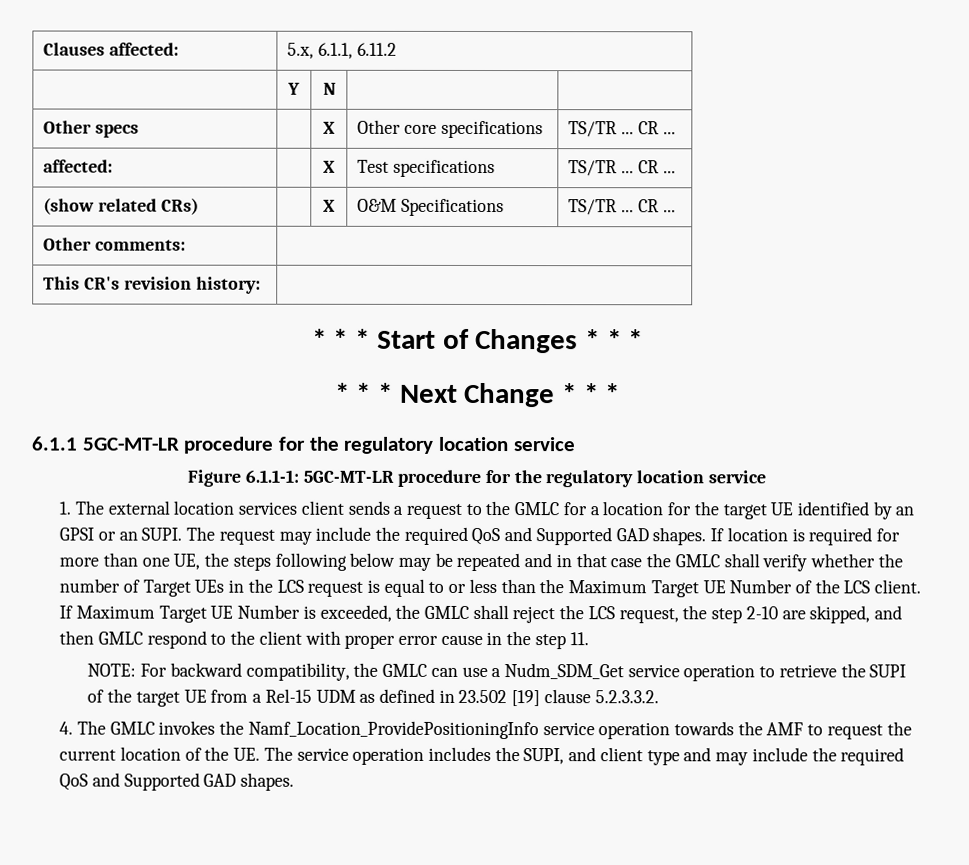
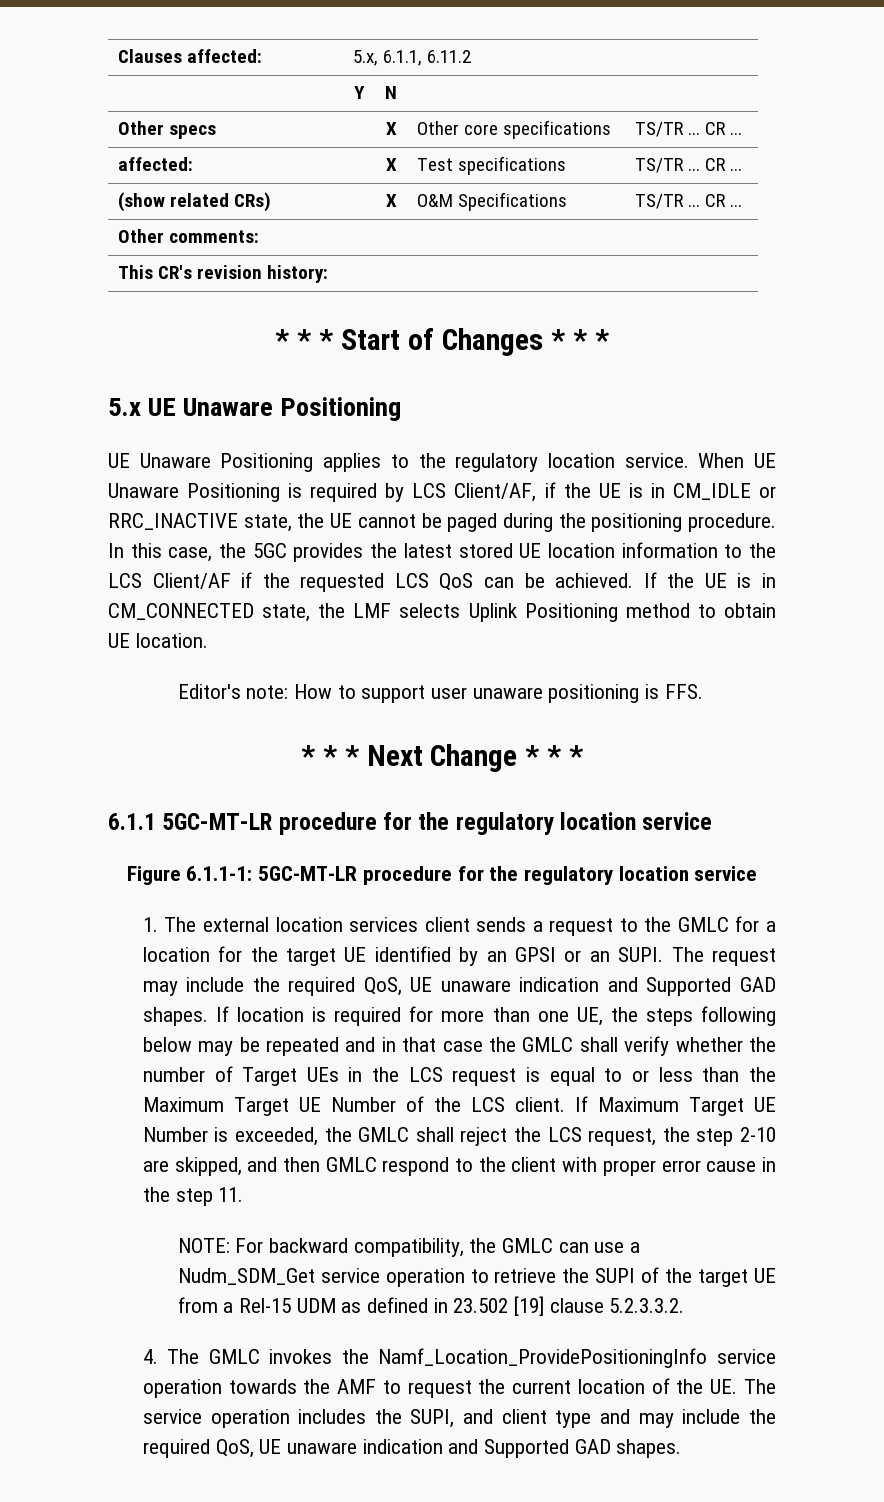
+ 5.x UE Unaware Positioning
+ UE Unaware Positioning applies to the regulatory location service. When UE Unaware Positioning is required by LCS Client/AF, if the UE is in CM_IDLE or RRC_INACTIVE state, the UE cannot be paged during the positioning procedure. In this case, the 5GC provides the latest stored UE location information to the LCS Client/AF if the requested LCS QoS can be achieved. If the UE is in CM_CONNECTED state, the LMF selects Uplink Positioning method to obtain UE location.
+ Editor's note: How to support user unaware positioning is FFS.
- The request may include the required QoS and Supported GAD shapes.
+ The request may include the required QoS, UE unaware indication and Supported GAD shapes.
- 4. The GMLC invokes the Namf_Location_ProvidePositioningInfo service operation towards the AMF to request the current location of the UE. The service operation includes the SUPI, and client type and may include the required QoS and Supported GAD shapes.
+ 4. The GMLC invokes the Namf_Location_ProvidePositioningInfo service operation towards the AMF to request the current location of the UE. The service operation includes the SUPI, and client type and may include the required QoS, UE unaware indication and Supported GAD shapes.

